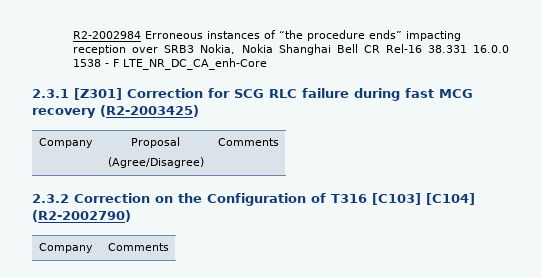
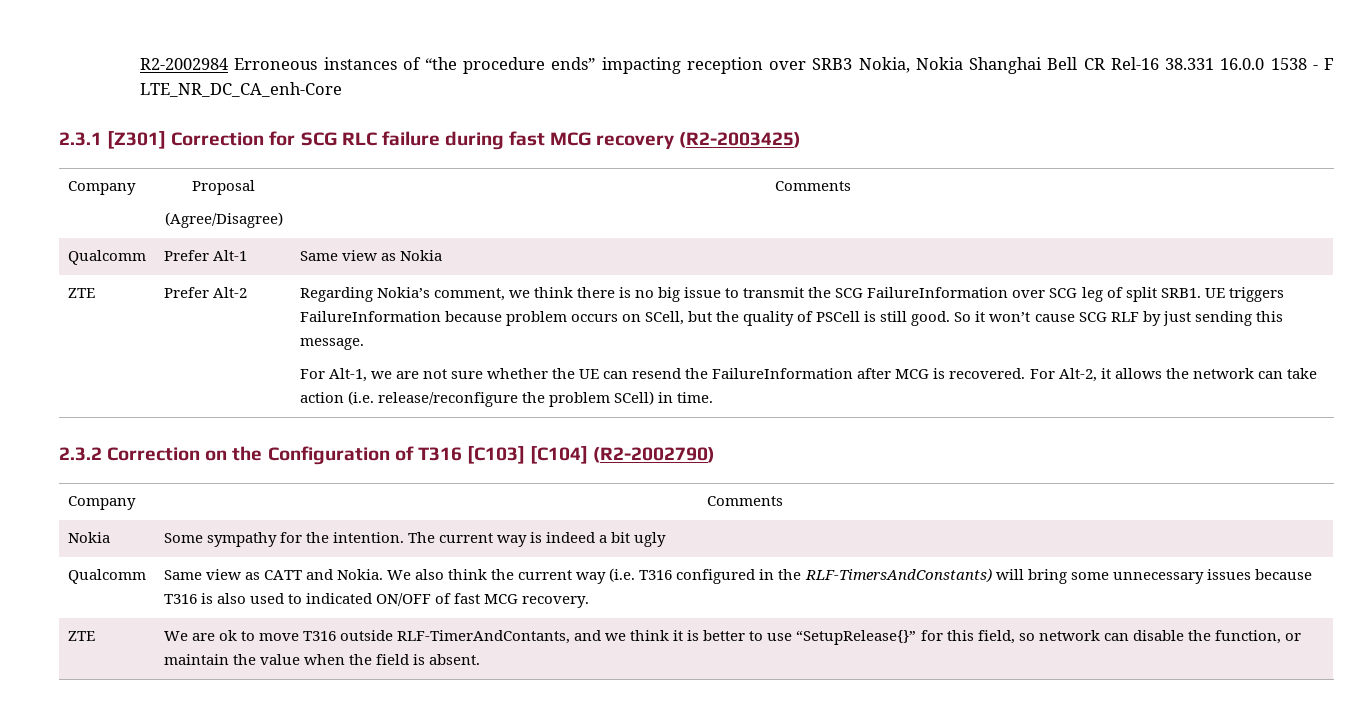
+ Qualcomm | Prefer Alt-1 | Same view as Nokia
+ ZTE | Prefer Alt-2 | Regarding Nokia’s comment, we think there is no big issue to transmit the SCG FailureInformation over SCG leg of split SRB1. UE triggers FailureInformation because problem occurs on SCell, but the quality of PSCell is still good. So it won’t cause SCG RLF by just sending this message.
+ For Alt-1, we are not sure whether the UE can resend the FailureInformation after MCG is recovered. For Alt-2, it allows the network can take action (i.e. release/reconfigure the problem SCell) in time.
+ Nokia | Some sympathy for the intention. The current way is indeed a bit ugly
+ Qualcomm | Same view as CATT and Nokia. We also think the current way (i.e. T316 configured in the RLF-TimersAndConstants) will bring some unnecessary issues because T316 is also used to indicated ON/OFF of fast MCG recovery.
+ ZTE | We are ok to move T316 outside RLF-TimerAndContants, and we think it is better to use “SetupRelease{}” for this field, so network can disable the function, or maintain the value when the field is absent.

